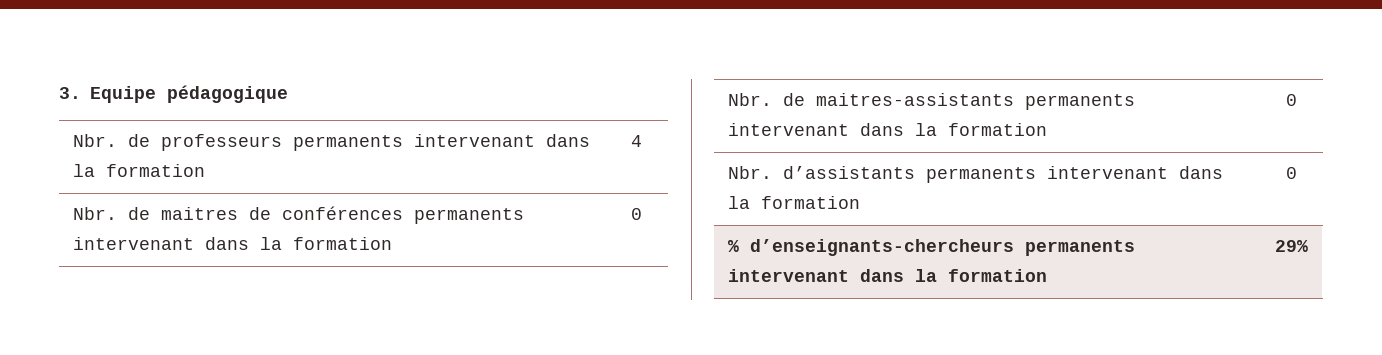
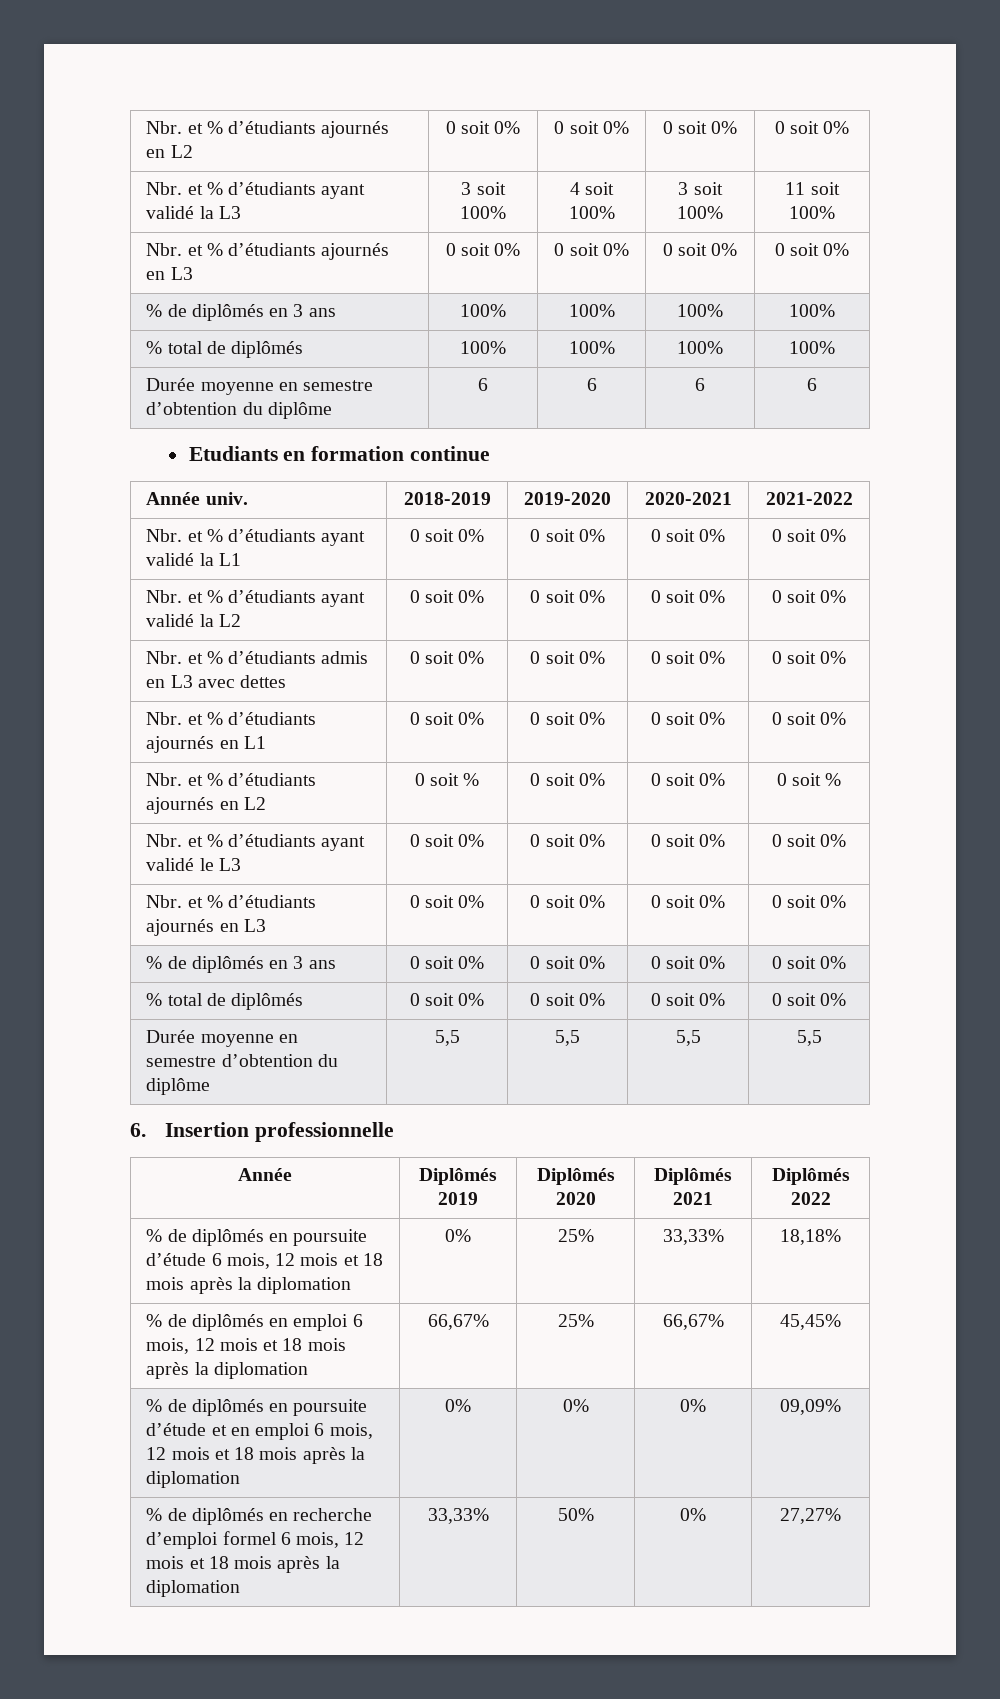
- 3. Equipe pédagogique
- Nbr. de professeurs permanents intervenant dans la formation | 4
- Nbr. de maitres de conférences permanents intervenant dans la formation | 0
- Nbr. de maitres-assistants permanents intervenant dans la formation | 0
- Nbr. d’assistants permanents intervenant dans la formation | 0
- % d’enseignants-chercheurs permanents intervenant dans la formation | 29%
+ Nbr. et % d’étudiants ajournés en L2 | 0 soit 0% | 0 soit 0% | 0 soit 0% | 0 soit 0%
+ Nbr. et % d’étudiants ayant validé la L3 | 3 soit 100% | 4 soit 100% | 3 soit 100% | 11 soit 100%
+ Nbr. et % d’étudiants ajournés en L3 | 0 soit 0% | 0 soit 0% | 0 soit 0% | 0 soit 0%
+ % de diplômés en 3 ans | 100% | 100% | 100% | 100%
+ % total de diplômés | 100% | 100% | 100% | 100%
+ Durée moyenne en semestre d’obtention du diplôme | 6 | 6 | 6 | 6
+ Etudiants en formation continue
+ Année univ. | 2018-2019 | 2019-2020 | 2020-2021 | 2021-2022
+ Nbr. et % d’étudiants ayant validé la L1 | 0 soit 0% | 0 soit 0% | 0 soit 0% | 0 soit 0%
+ Nbr. et % d’étudiants ayant validé la L2 | 0 soit 0% | 0 soit 0% | 0 soit 0% | 0 soit 0%
+ Nbr. et % d’étudiants admis en L3 avec dettes | 0 soit 0% | 0 soit 0% | 0 soit 0% | 0 soit 0%
+ Nbr. et % d’étudiants ajournés en L1 | 0 soit 0% | 0 soit 0% | 0 soit 0% | 0 soit 0%
+ Nbr. et % d’étudiants ajournés en L2 | 0 soit % | 0 soit 0% | 0 soit 0% | 0 soit %
+ Nbr. et % d’étudiants ayant validé le L3 | 0 soit 0% | 0 soit 0% | 0 soit 0% | 0 soit 0%
+ Nbr. et % d’étudiants ajournés en L3 | 0 soit 0% | 0 soit 0% | 0 soit 0% | 0 soit 0%
+ % de diplômés en 3 ans | 0 soit 0% | 0 soit 0% | 0 soit 0% | 0 soit 0%
+ % total de diplômés | 0 soit 0% | 0 soit 0% | 0 soit 0% | 0 soit 0%
+ Durée moyenne en semestre d’obtention du diplôme | 5,5 | 5,5 | 5,5 | 5,5
+ 6. Insertion professionnelle
+ Année | Diplômés 2019 | Diplômés 2020 | Diplômés 2021 | Diplômés 2022
+ % de diplômés en poursuite d’étude 6 mois, 12 mois et 18 mois après la diplomation | 0% | 25% | 33,33% | 18,18%
+ % de diplômés en emploi 6 mois, 12 mois et 18 mois après la diplomation | 66,67% | 25% | 66,67% | 45,45%
+ % de diplômés en poursuite d’étude et en emploi 6 mois, 12 mois et 18 mois après la diplomation | 0% | 0% | 0% | 09,09%
+ % de diplômés en recherche d’emploi formel 6 mois, 12 mois et 18 mois après la diplomation | 33,33% | 50% | 0% | 27,27%

